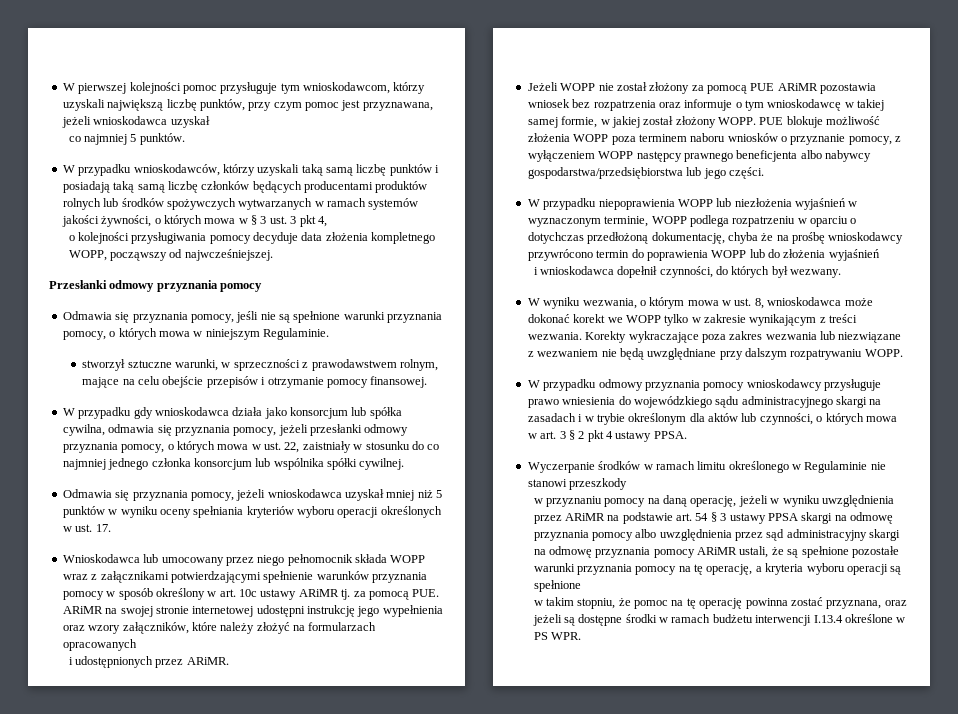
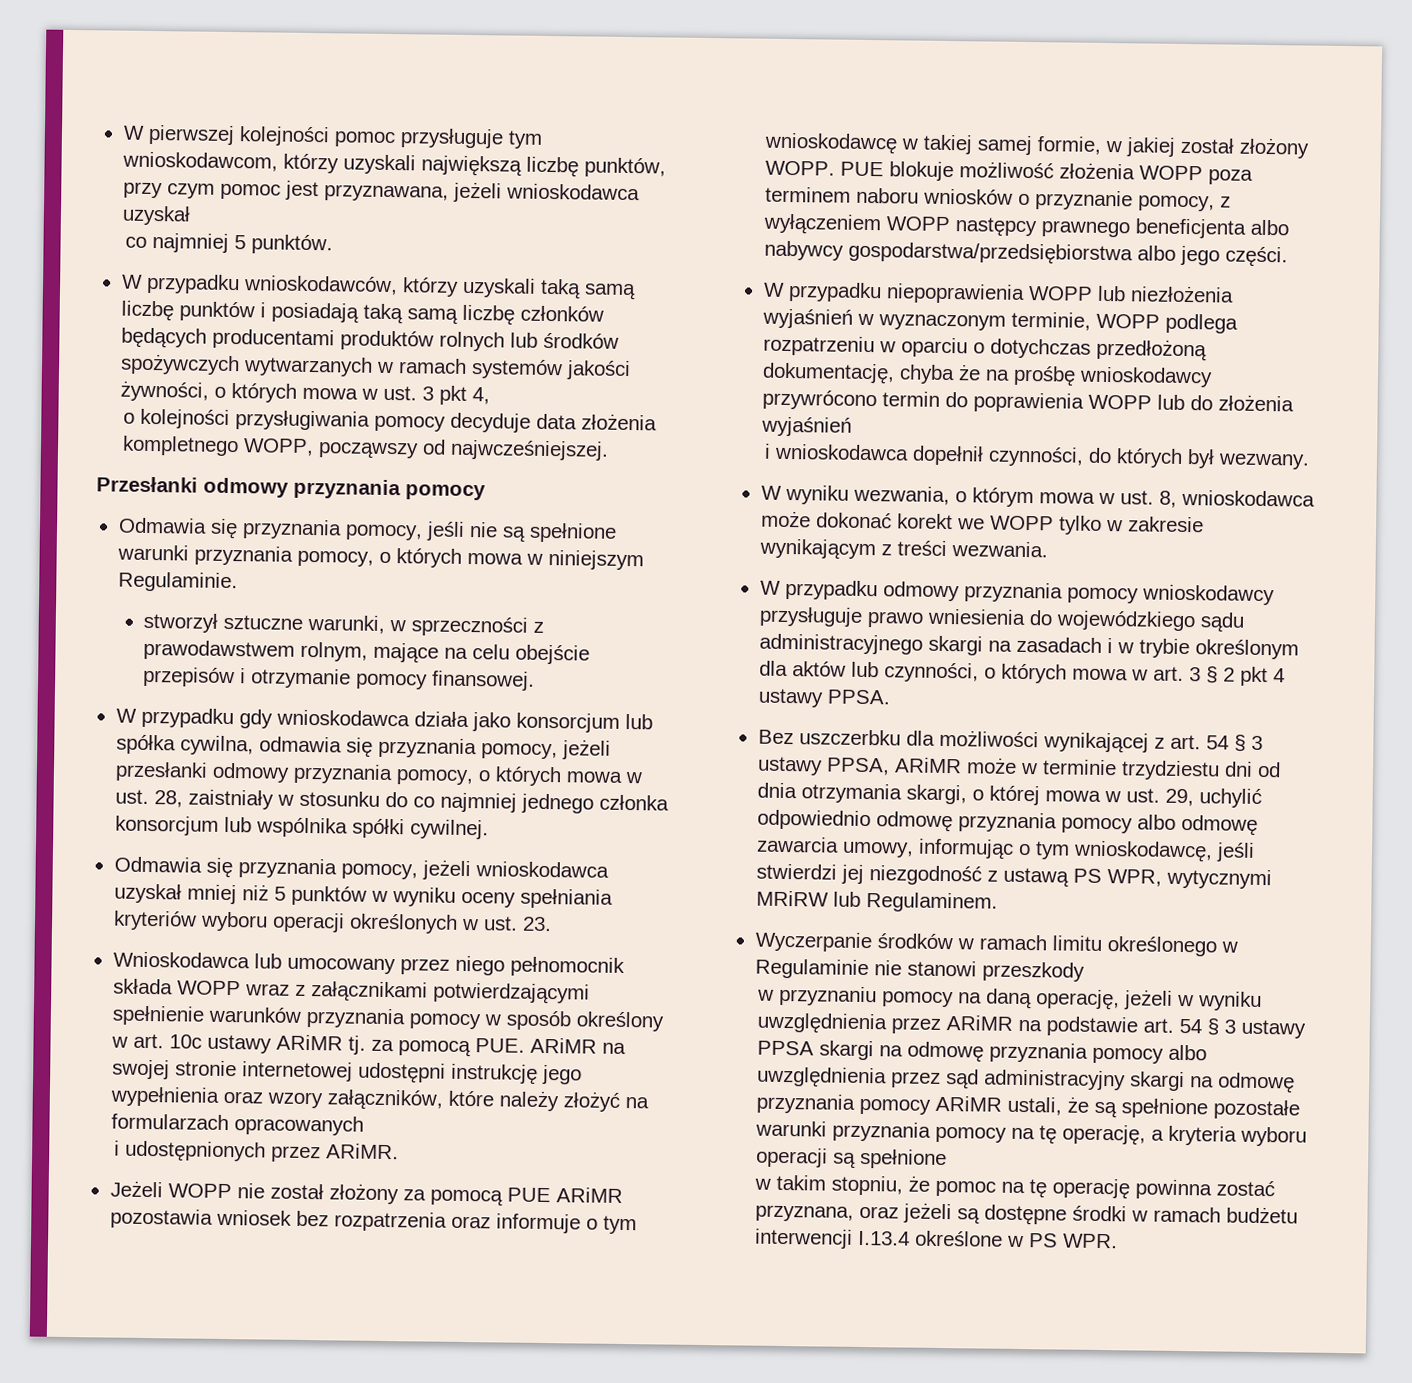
- W przypadku wnioskodawców, którzy uzyskali taką samą liczbę punktów i posiadają taką samą liczbę członków będących producentami produktów rolnych lub środków spożywczych wytwarzanych w ramach systemów jakości żywności, o których mowa w § 3 ust. 3 pkt 4,
+ W przypadku wnioskodawców, którzy uzyskali taką samą liczbę punktów i posiadają taką samą liczbę członków będących producentami produktów rolnych lub środków spożywczych wytwarzanych w ramach systemów jakości żywności, o których mowa w ust. 3 pkt 4,
- W przypadku gdy wnioskodawca działa jako konsorcjum lub spółka cywilna, odmawia się przyznania pomocy, jeżeli przesłanki odmowy przyznania pomocy, o których mowa w ust. 22, zaistniały w stosunku do co najmniej jednego członka konsorcjum lub wspólnika spółki cywilnej.
+ W przypadku gdy wnioskodawca działa jako konsorcjum lub spółka cywilna, odmawia się przyznania pomocy, jeżeli przesłanki odmowy przyznania pomocy, o których mowa w ust. 28, zaistniały w stosunku do co najmniej jednego członka konsorcjum lub wspólnika spółki cywilnej.
- Odmawia się przyznania pomocy, jeżeli wnioskodawca uzyskał mniej niż 5 punktów w wyniku oceny spełniania kryteriów wyboru operacji określonych w ust. 17.
+ Odmawia się przyznania pomocy, jeżeli wnioskodawca uzyskał mniej niż 5 punktów w wyniku oceny spełniania kryteriów wyboru operacji określonych w ust. 23.
- PUE blokuje możliwość złożenia WOPP poza terminem naboru wniosków o przyznanie pomocy, z wyłączeniem WOPP następcy prawnego beneficjenta albo nabywcy gospodarstwa/przedsiębiorstwa lub jego części.
+ PUE blokuje możliwość złożenia WOPP poza terminem naboru wniosków o przyznanie pomocy, z wyłączeniem WOPP następcy prawnego beneficjenta albo nabywcy gospodarstwa/przedsiębiorstwa albo jego części.
- Korekty wykraczające poza zakres wezwania lub niezwiązane z wezwaniem nie będą uwzględniane przy dalszym rozpatrywaniu WOPP.
+ Bez uszczerbku dla możliwości wynikającej z art. 54 § 3 ustawy PPSA, ARiMR może w terminie trzydziestu dni od dnia otrzymania skargi, o której mowa w ust. 29, uchylić odpowiednio odmowę przyznania pomocy albo odmowę zawarcia umowy, informując o tym wnioskodawcę, jeśli stwierdzi jej niezgodność z ustawą PS WPR, wytycznymi MRiRW lub Regulaminem.

